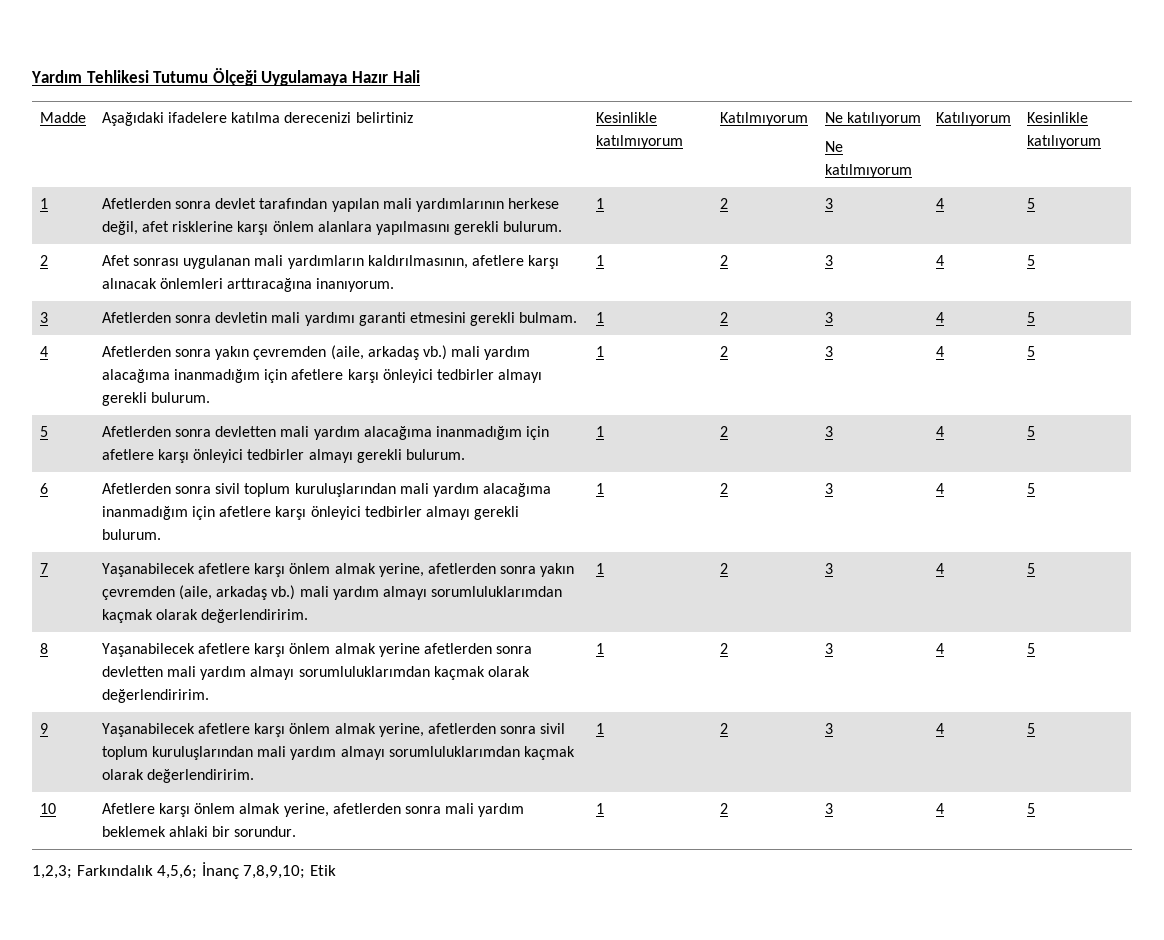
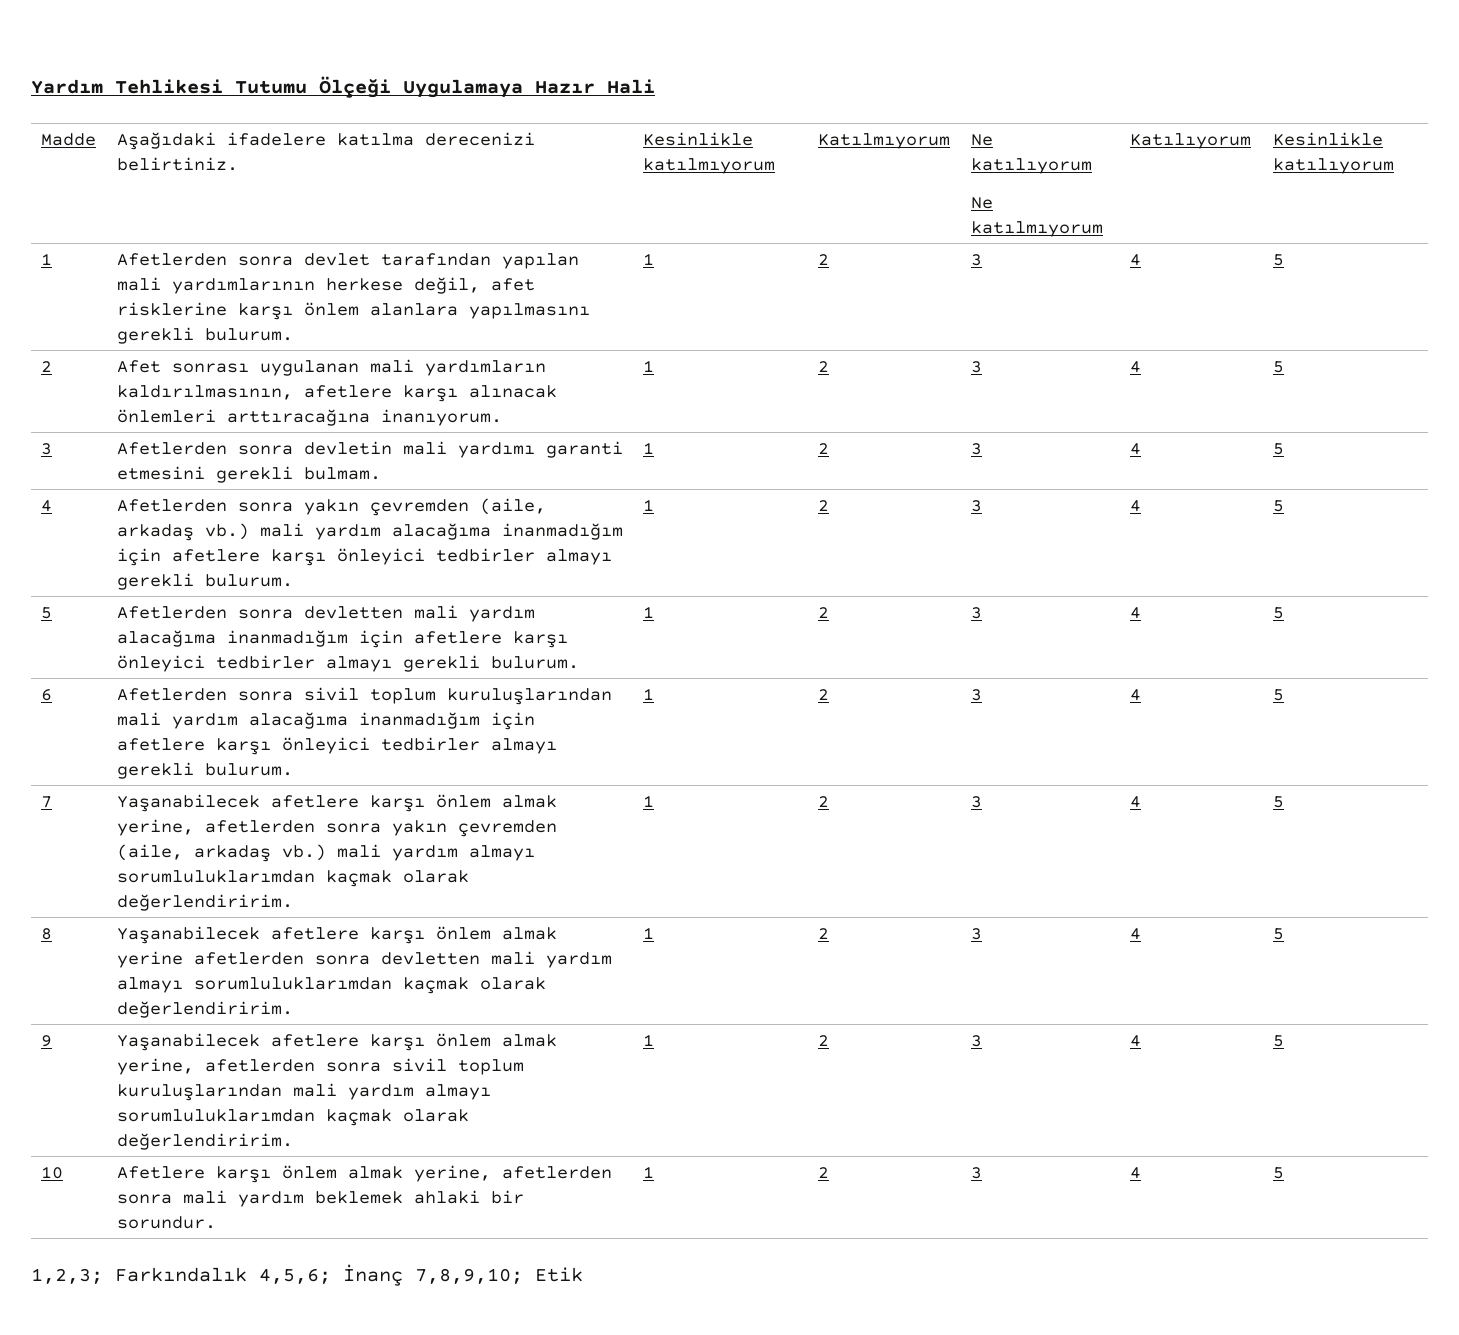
- Madde | Aşağıdaki ifadelere katılma derecenizi belirtiniz | Kesinlikle katılmıyorum | Katılmıyorum | Ne katılıyorum
+ Madde | Aşağıdaki ifadelere katılma derecenizi belirtiniz. | Kesinlikle katılmıyorum | Katılmıyorum | Ne katılıyorum

